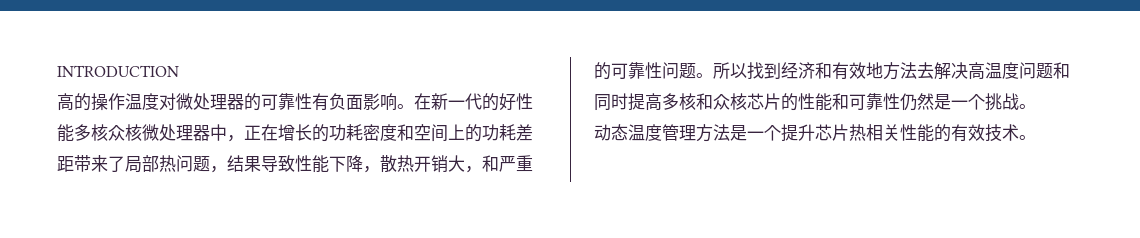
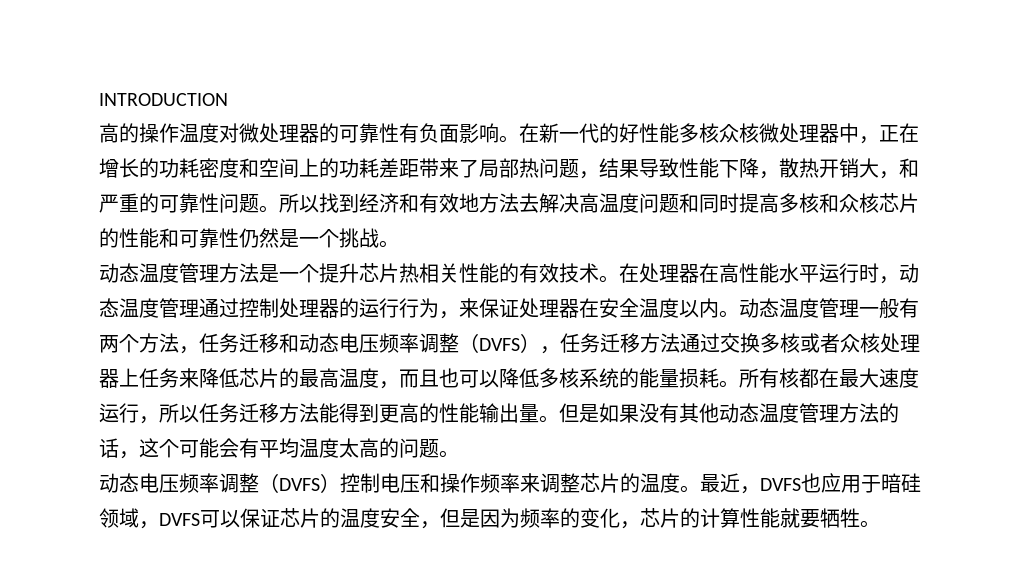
+ 在处理器在高性能水平运行时，动态温度管理通过控制处理器的运行行为，来保证处理器在安全温度以内。动态温度管理一般有两个方法，任务迁移和动态电压频率调整（DVFS），任务迁移方法通过交换多核或者众核处理器上任务来降低芯片的最高温度，而且也可以降低多核系统的能量损耗。所有核都在最大速度运行，所以任务迁移方法能得到更高的性能输出量。但是如果没有其他动态温度管理方法的话，这个可能会有平均温度太高的问题。
+ 动态电压频率调整（DVFS）控制电压和操作频率来调整芯片的温度。最近，DVFS也应用于暗硅领域，DVFS可以保证芯片的温度安全，但是因为频率的变化，芯片的计算性能就要牺牲。

